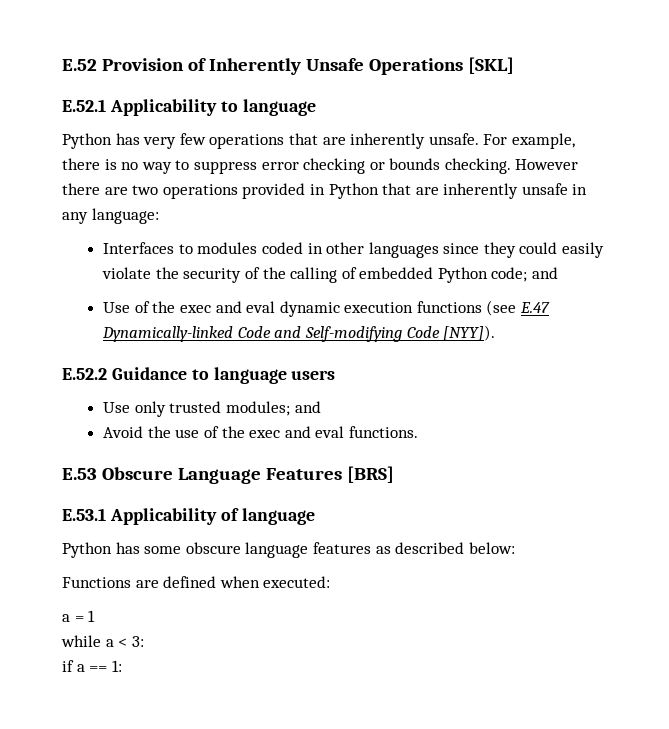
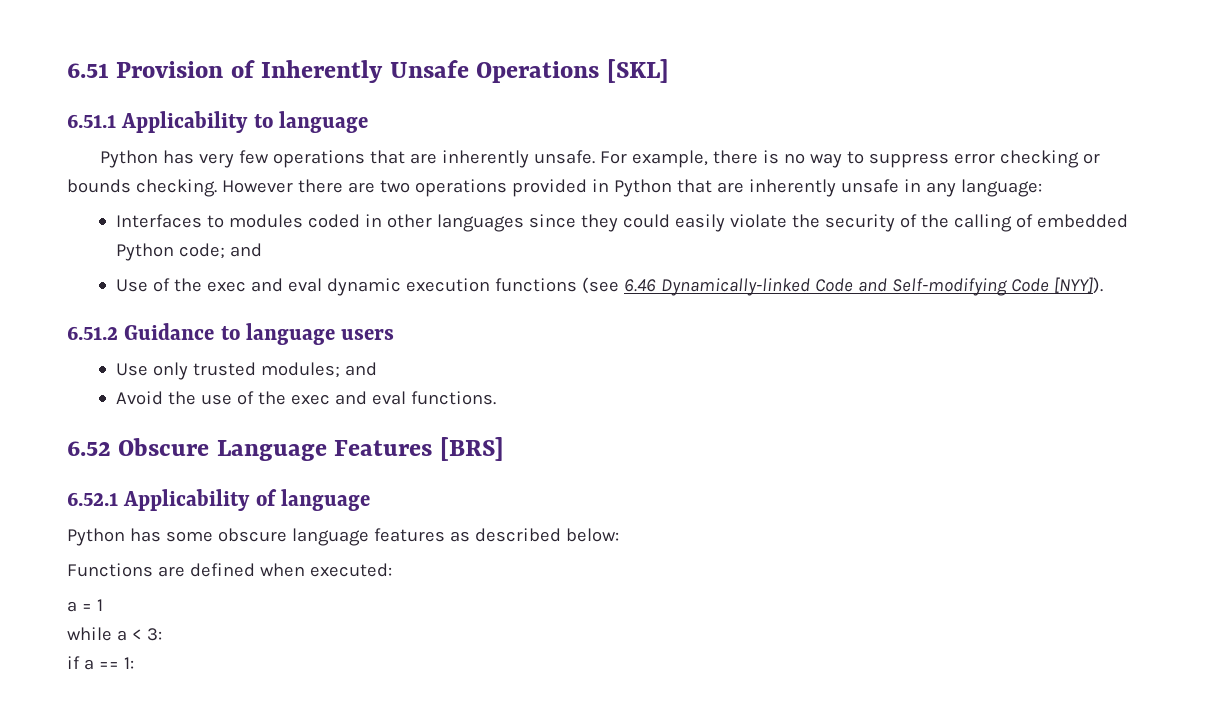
- E.52 Provision of Inherently Unsafe Operations [SKL]
+ 6.51 Provision of Inherently Unsafe Operations [SKL]
- E.52.1 Applicability to language
+ 6.51.1 Applicability to language
- Use of the exec and eval dynamic execution functions (see E.47 Dynamically-linked Code and Self-modifying Code [NYY]).
+ Use of the exec and eval dynamic execution functions (see 6.46 Dynamically-linked Code and Self-modifying Code [NYY]).
- E.52.2 Guidance to language users
+ 6.51.2 Guidance to language users
- E.53 Obscure Language Features [BRS]
+ 6.52 Obscure Language Features [BRS]
- E.53.1 Applicability of language
+ 6.52.1 Applicability of language

